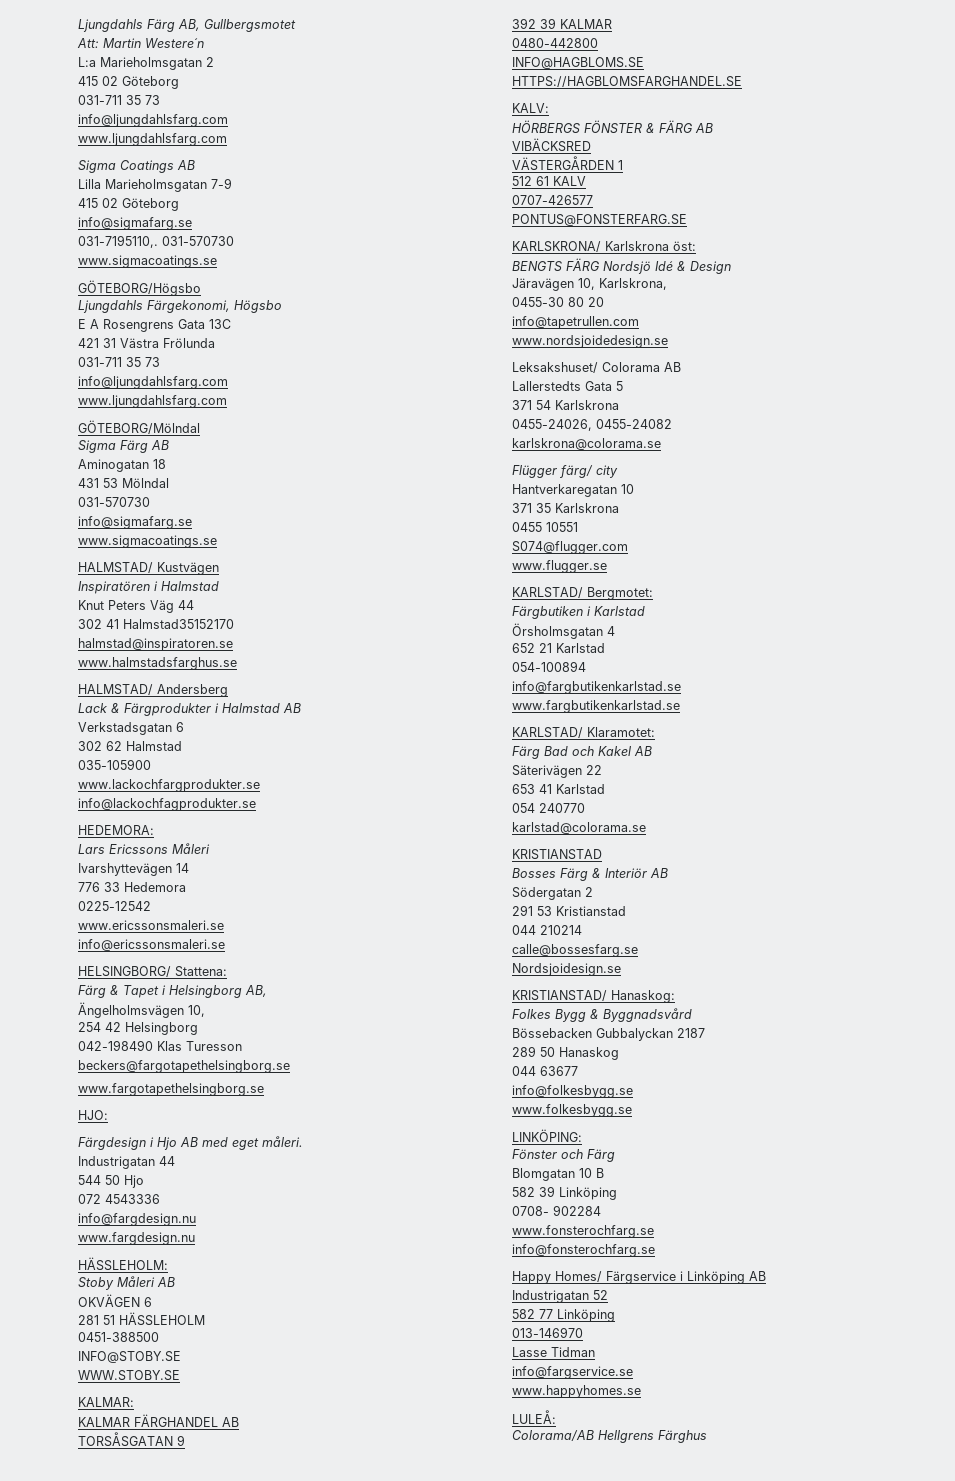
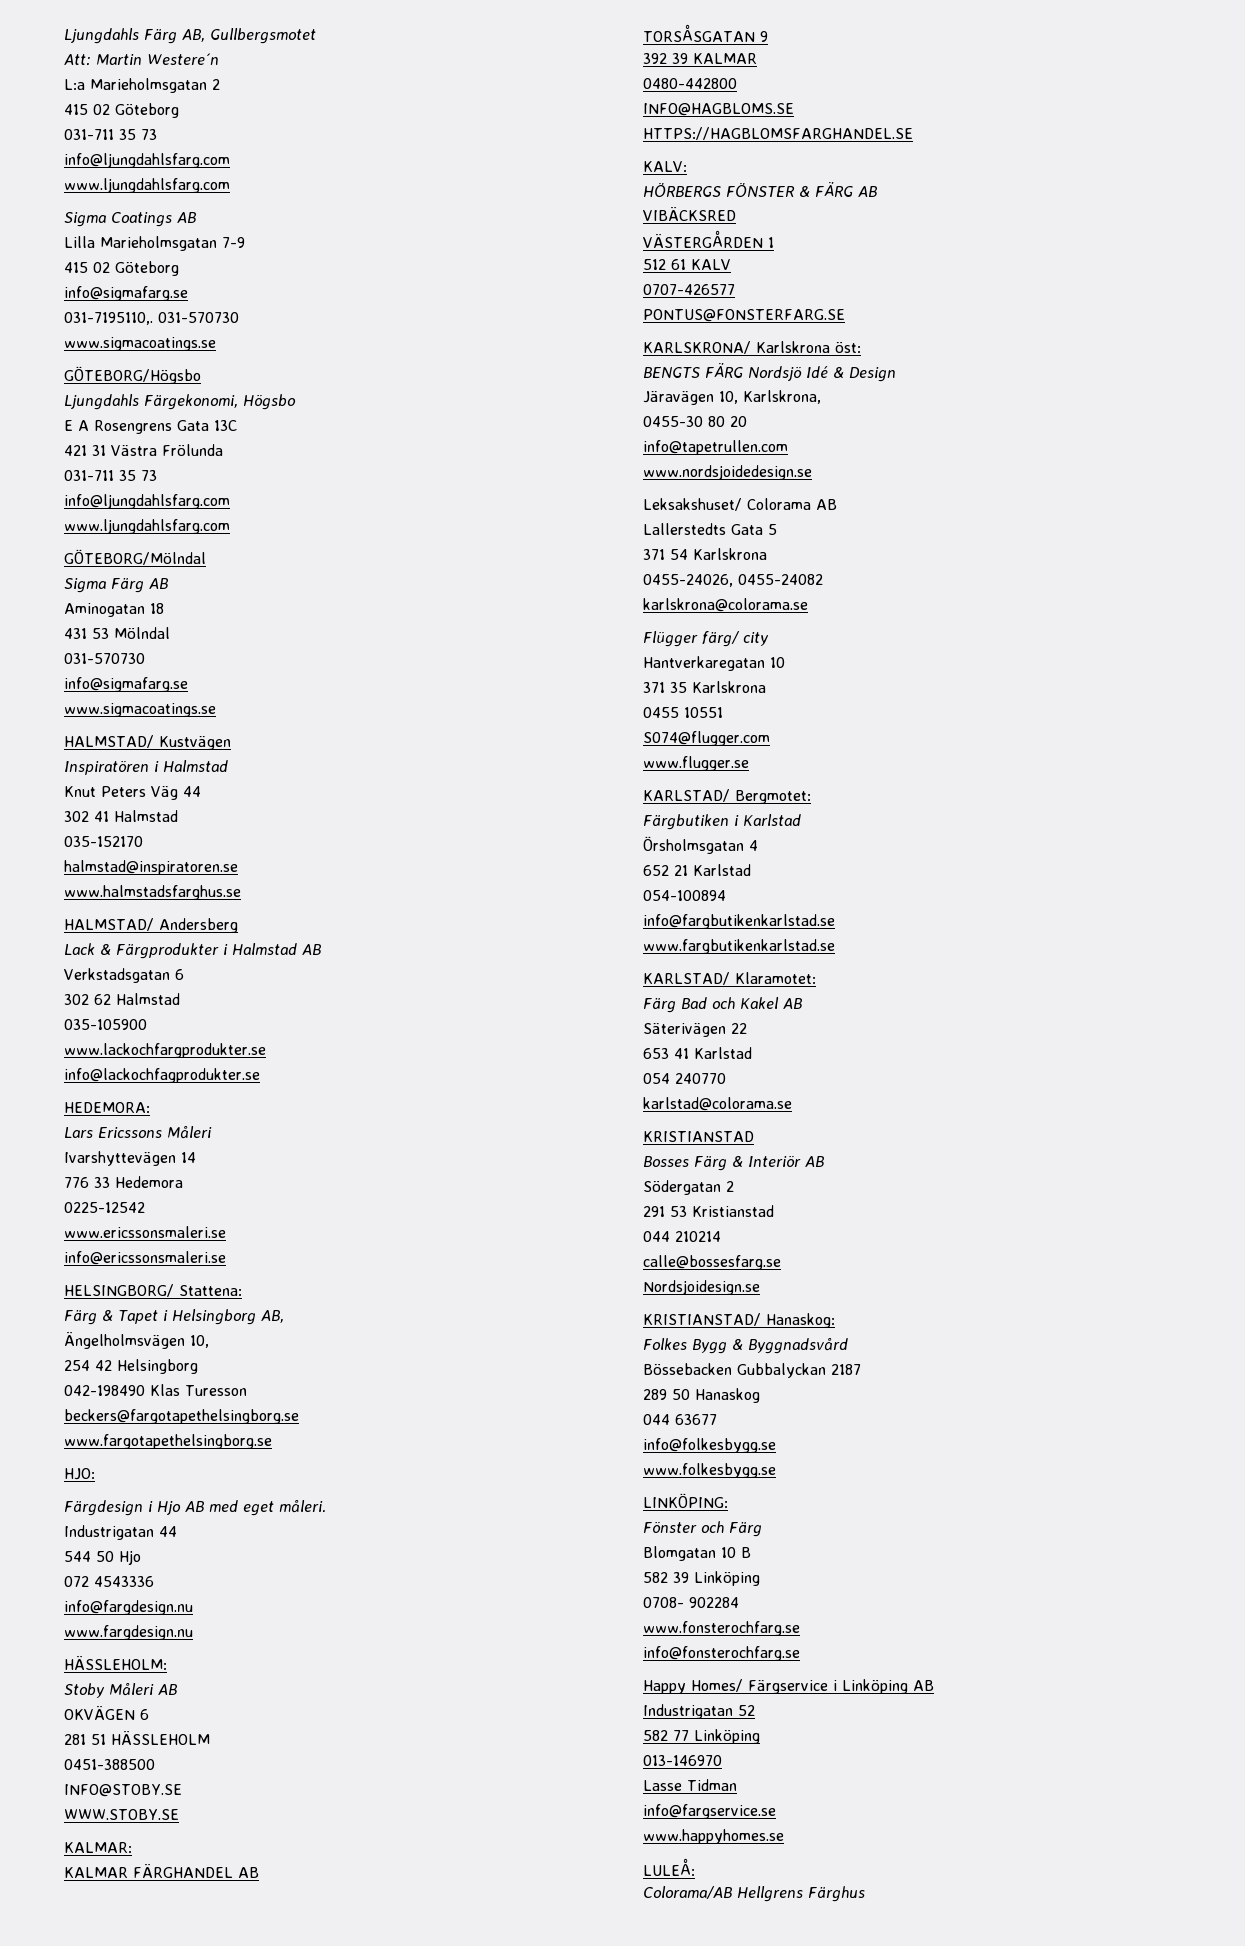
- 302 41 Halmstad35152170
+ 302 41 Halmstad
+ 035-152170

